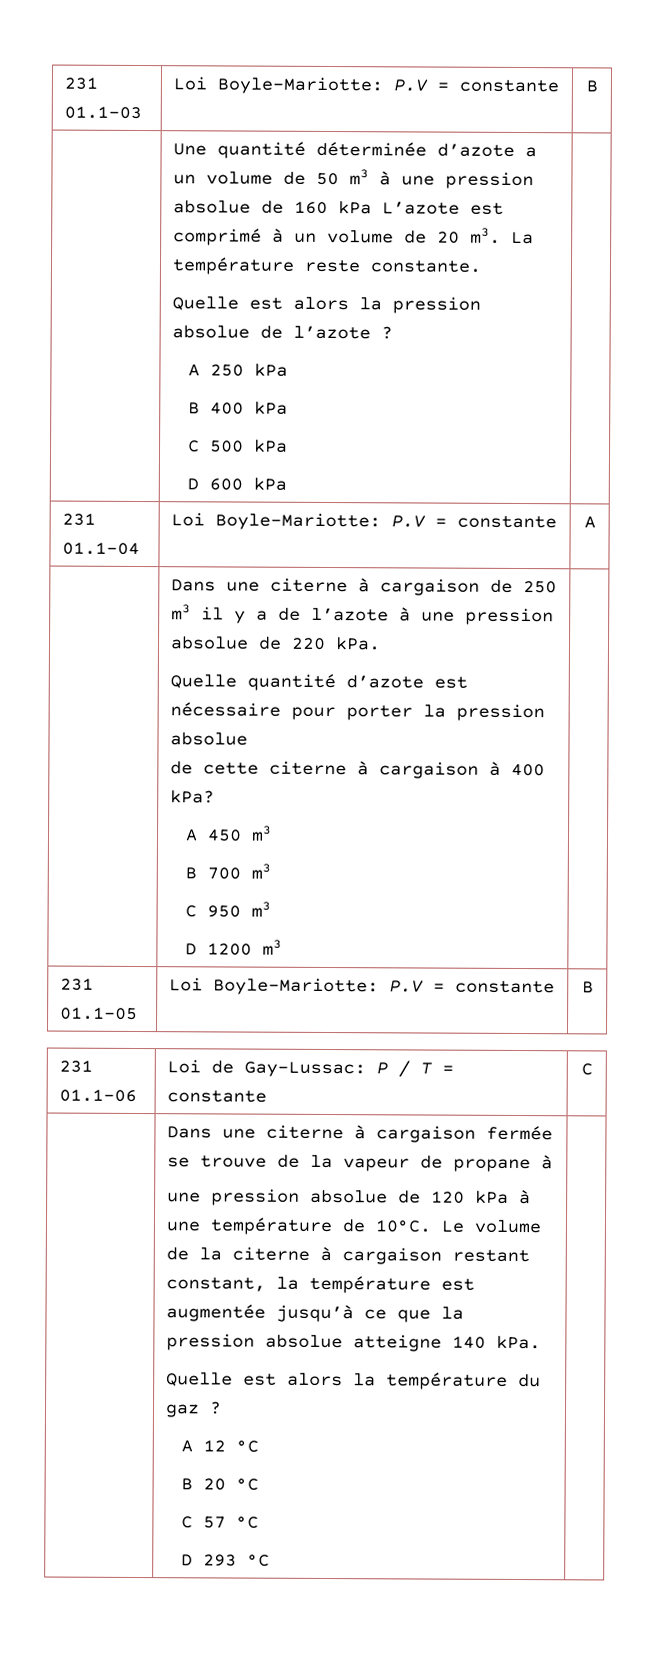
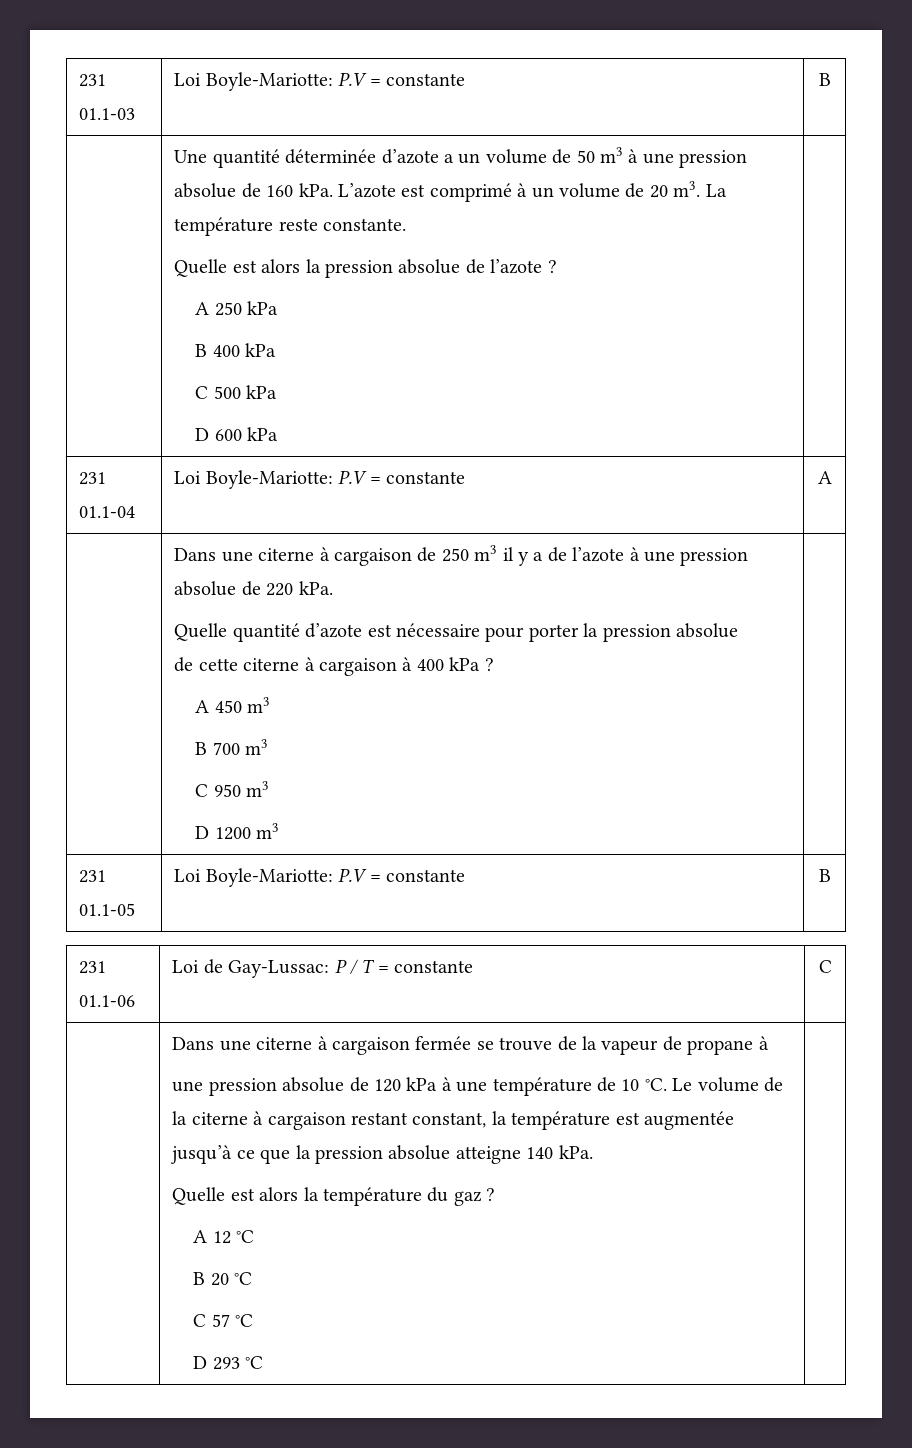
- Une quantité déterminée d’azote a un volume de 50 m3 à une pression absolue de 160 kPa L’azote est comprimé à un volume de 20 m3.
+ Une quantité déterminée d’azote a un volume de 50 m3 à une pression absolue de 160 kPa. L’azote est comprimé à un volume de 20 m3.
- de cette citerne à cargaison à 400 kPa?
+ de cette citerne à cargaison à 400 kPa ?
- une pression absolue de 120 kPa à une température de 10°C.
+ une pression absolue de 120 kPa à une température de 10 °C.

